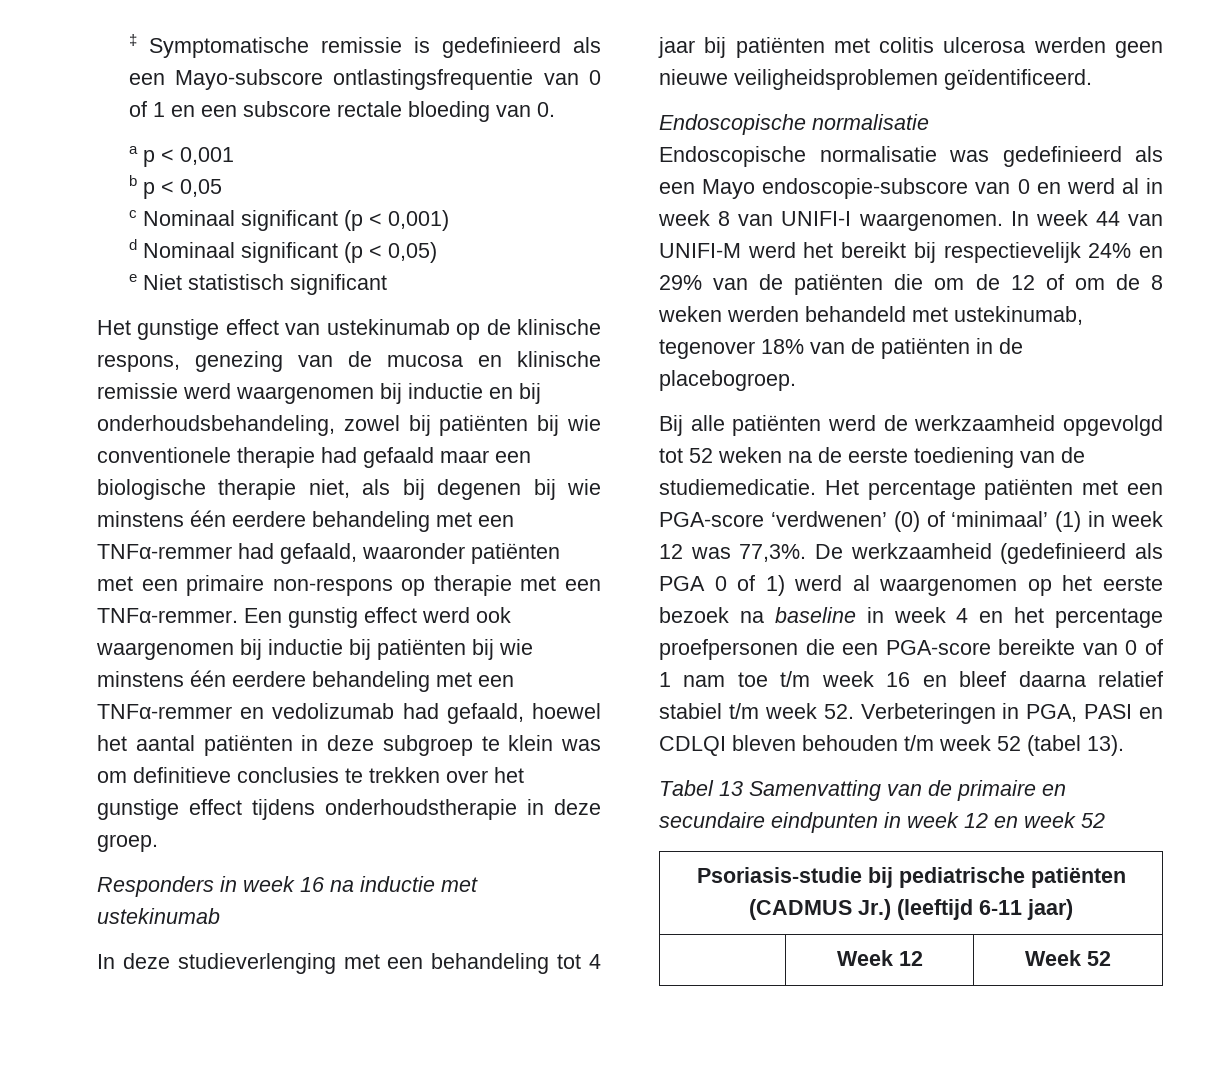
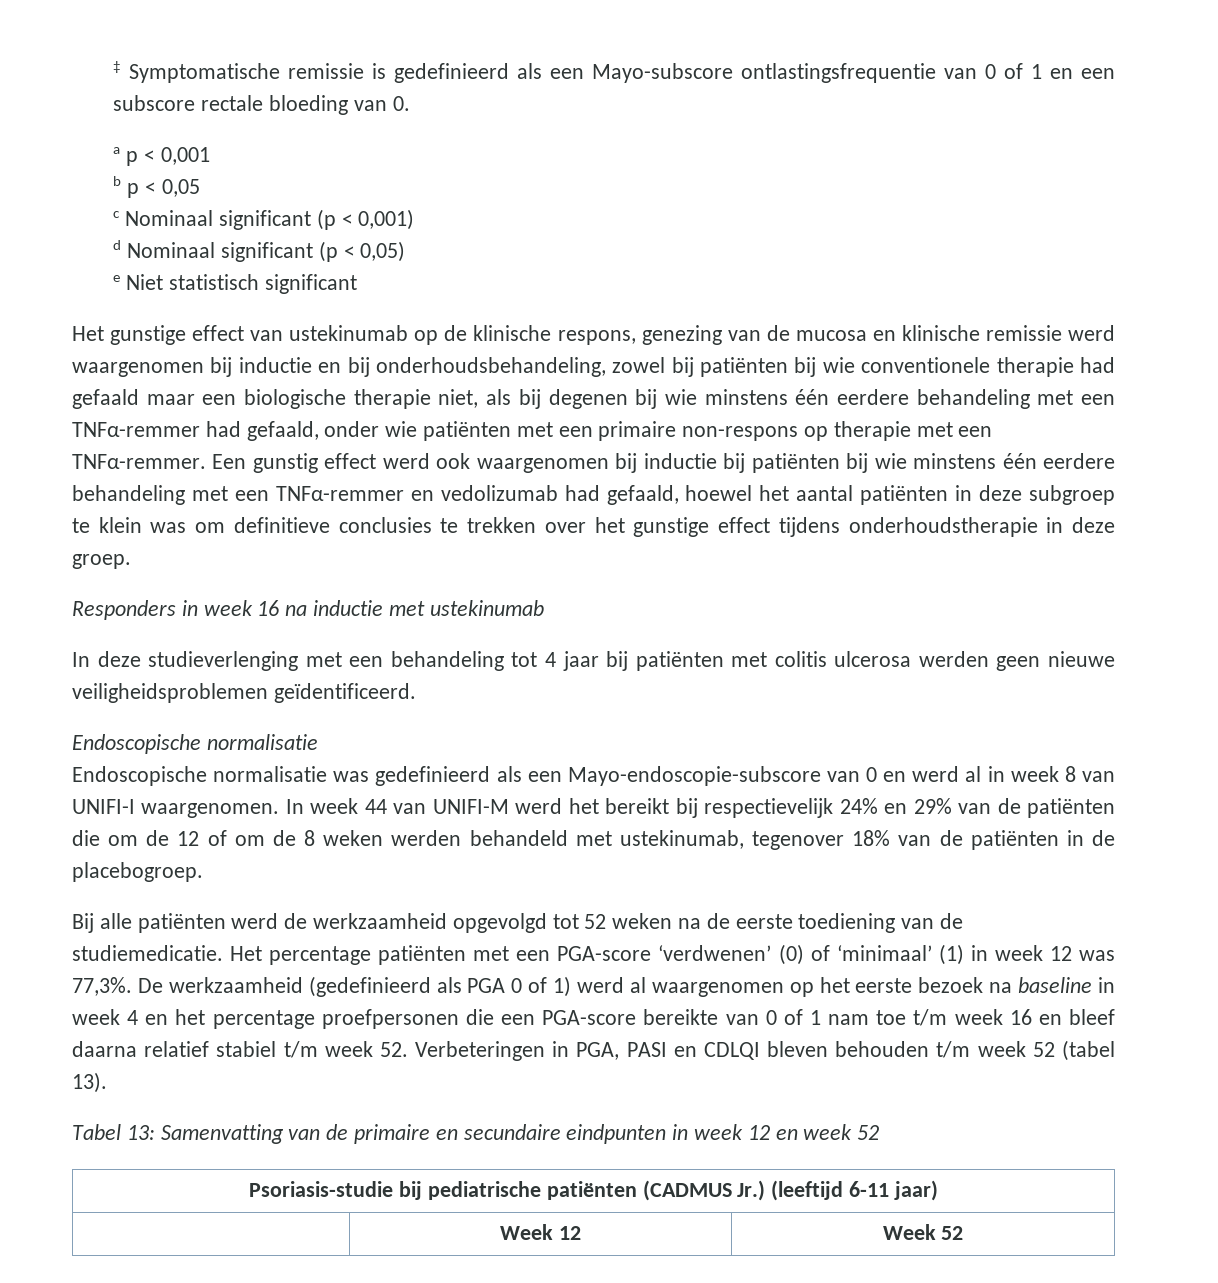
- Het gunstige effect van ustekinumab op de klinische respons, genezing van de mucosa en klinische remissie werd waargenomen bij inductie en bij onderhoudsbehandeling, zowel bij patiënten bij wie conventionele therapie had gefaald maar een biologische therapie niet, als bij degenen bij wie minstens één eerdere behandeling met een TNFα-remmer had gefaald, waaronder patiënten met een primaire non-respons op therapie met een TNFα-remmer.
+ Het gunstige effect van ustekinumab op de klinische respons, genezing van de mucosa en klinische remissie werd waargenomen bij inductie en bij onderhoudsbehandeling, zowel bij patiënten bij wie conventionele therapie had gefaald maar een biologische therapie niet, als bij degenen bij wie minstens één eerdere behandeling met een TNFα-remmer had gefaald, onder wie patiënten met een primaire non-respons op therapie met een TNFα-remmer.
- Endoscopische normalisatie was gedefinieerd als een Mayo endoscopie-subscore van 0 en werd al in week 8 van UNIFI-I waargenomen.
+ Endoscopische normalisatie was gedefinieerd als een Mayo-endoscopie-subscore van 0 en werd al in week 8 van UNIFI-I waargenomen.
- Tabel 13 Samenvatting van de primaire en secundaire eindpunten in week 12 en week 52
+ Tabel 13: Samenvatting van de primaire en secundaire eindpunten in week 12 en week 52

